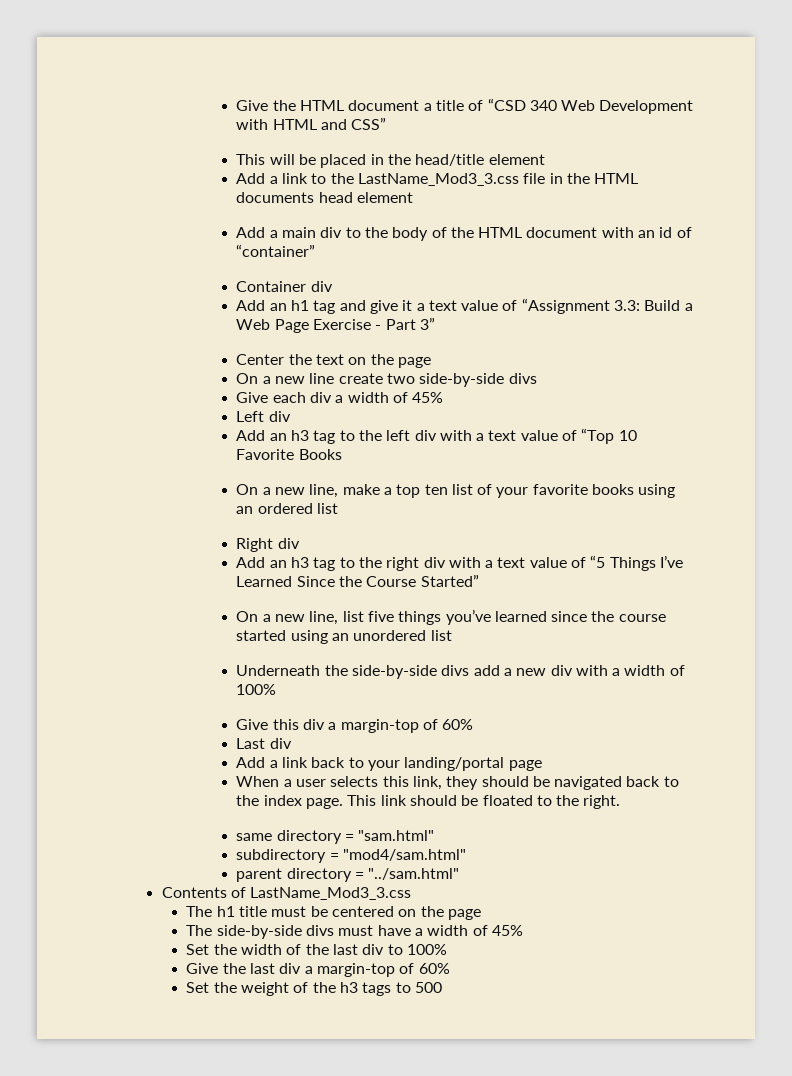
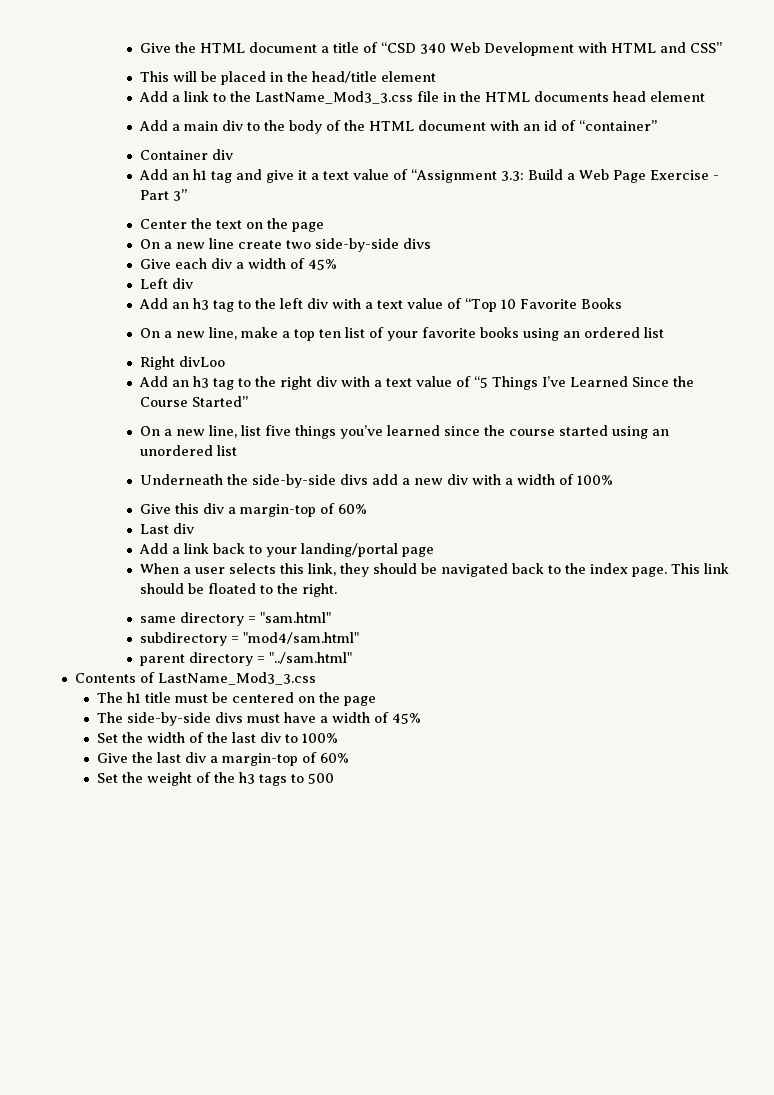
- Right div
+ Right divLoo

